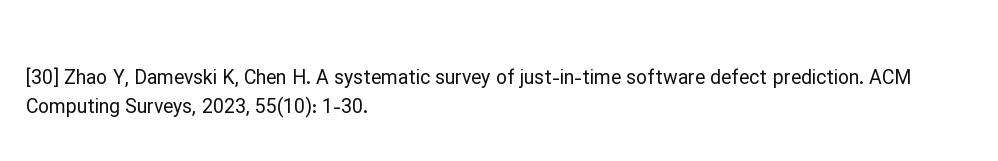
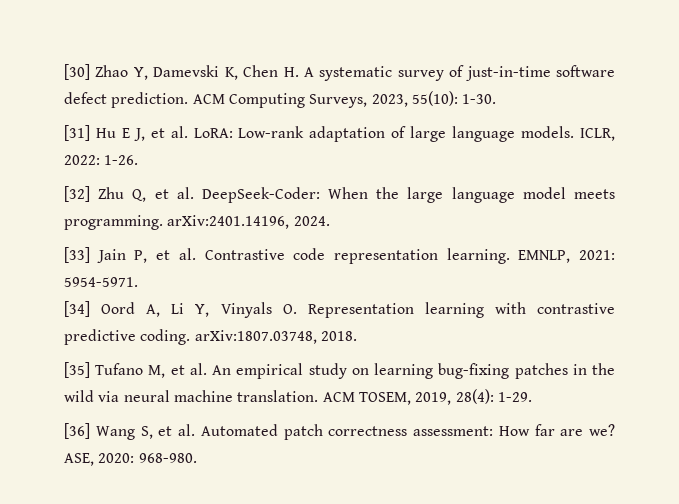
+ [31] Hu E J, et al. LoRA: Low-rank adaptation of large language models. ICLR, 2022: 1-26.
+ [32] Zhu Q, et al. DeepSeek-Coder: When the large language model meets programming. arXiv:2401.14196, 2024.
+ [33] Jain P, et al. Contrastive code representation learning. EMNLP, 2021: 5954-5971.
+ [34] Oord A, Li Y, Vinyals O. Representation learning with contrastive predictive coding. arXiv:1807.03748, 2018.
+ [35] Tufano M, et al. An empirical study on learning bug-fixing patches in the wild via neural machine translation. ACM TOSEM, 2019, 28(4): 1-29.
+ [36] Wang S, et al. Automated patch correctness assessment: How far are we? ASE, 2020: 968-980.

